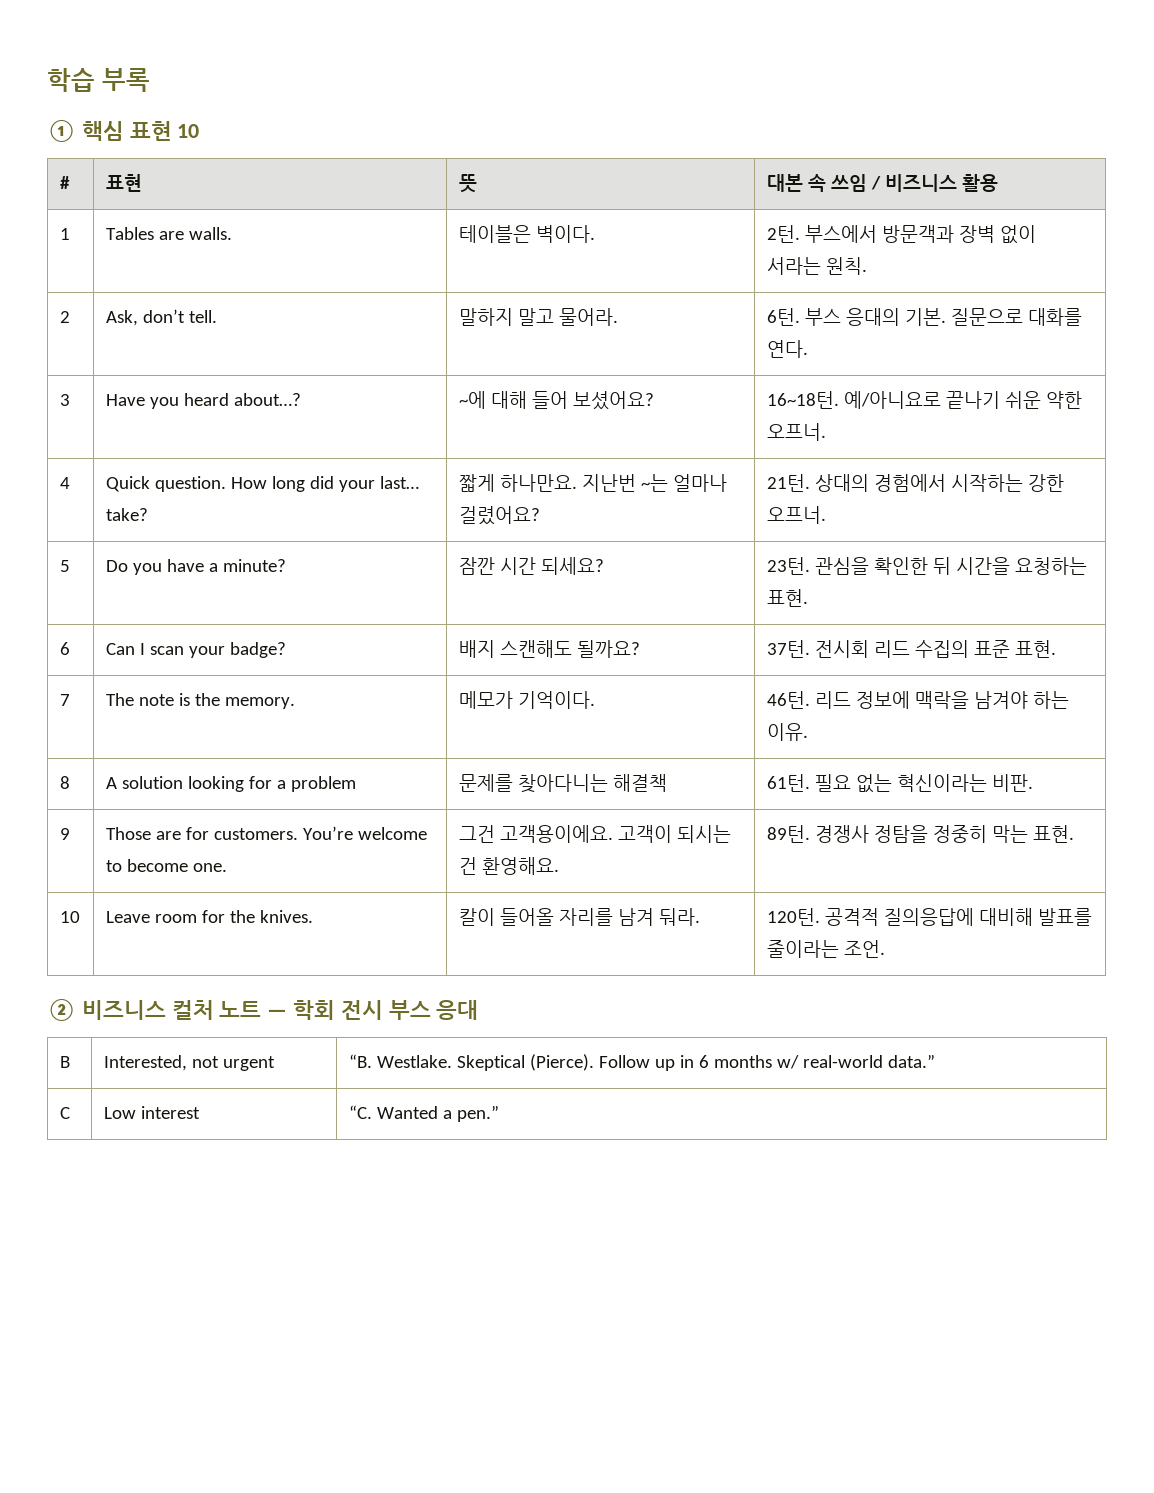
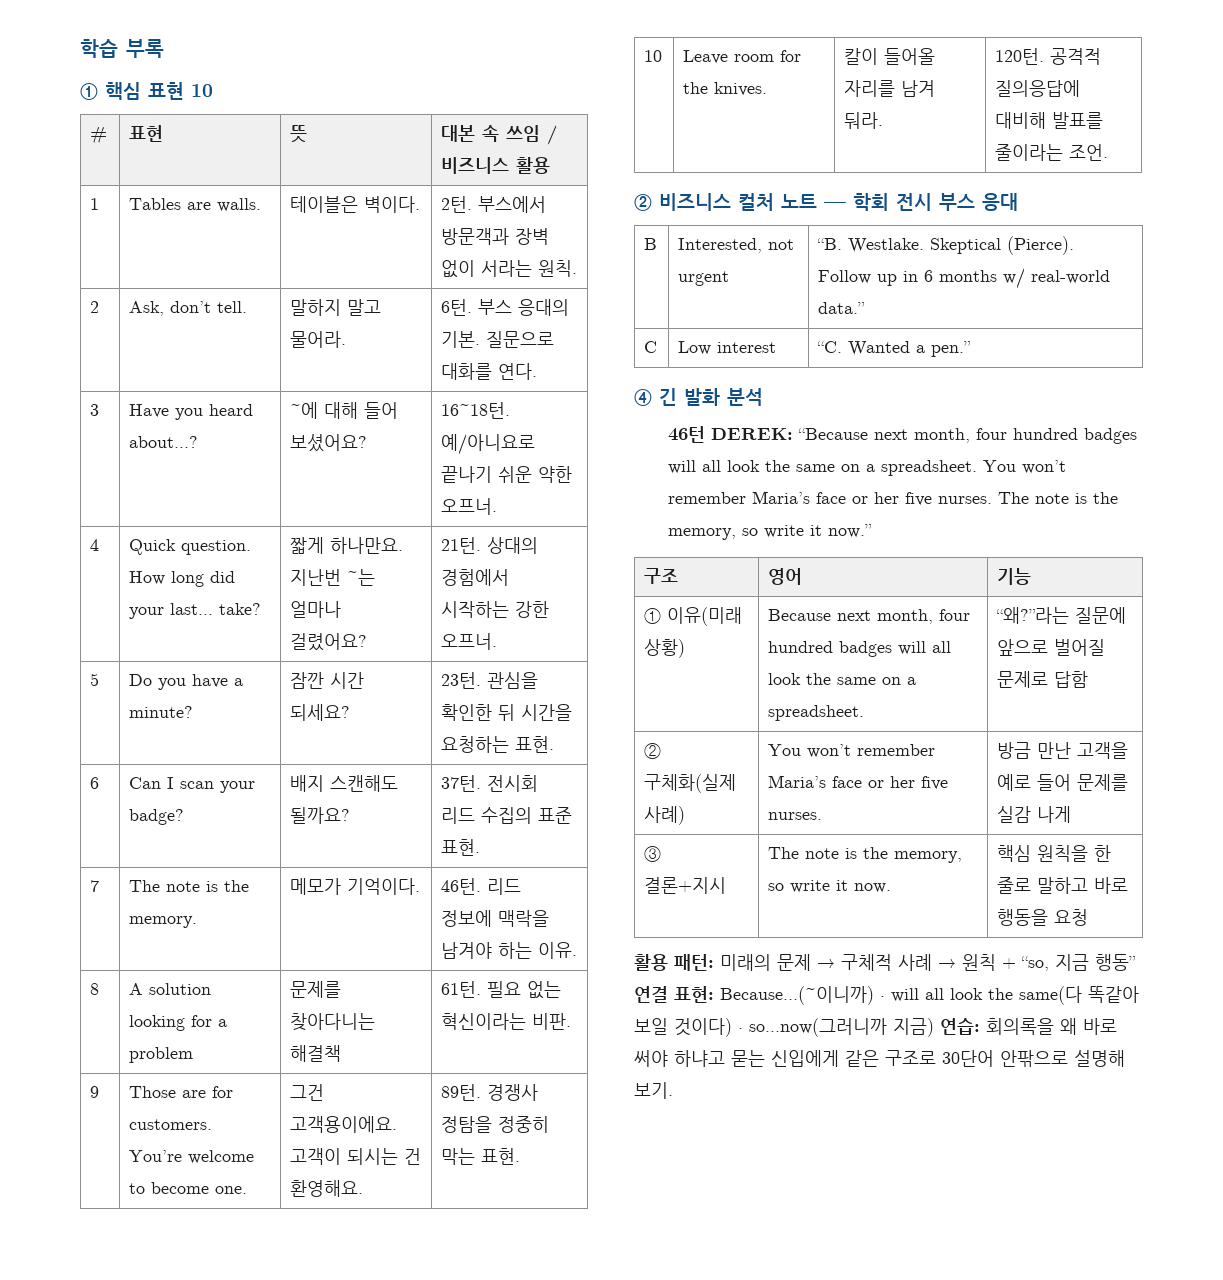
+ ④ 긴 발화 분석
+ 46턴 DEREK: “Because next month, four hundred badges will all look the same on a spreadsheet. You won’t remember Maria’s face or her five nurses. The note is the memory, so write it now.”
+ 구조 | 영어 | 기능
+ ① 이유(미래 상황) | Because next month, four hundred badges will all look the same on a spreadsheet. | “왜?”라는 질문에 앞으로 벌어질 문제로 답함
+ ② 구체화(실제 사례) | You won’t remember Maria’s face or her five nurses. | 방금 만난 고객을 예로 들어 문제를 실감 나게
+ ③ 결론+지시 | The note is the memory, so write it now. | 핵심 원칙을 한 줄로 말하고 바로 행동을 요청
+ 활용 패턴: 미래의 문제 → 구체적 사례 → 원칙 + “so, 지금 행동” 연결 표현: Because…(~이니까) · will all look the same(다 똑같아 보일 것이다) · so…now(그러니까 지금) 연습: 회의록을 왜 바로 써야 하냐고 묻는 신입에게 같은 구조로 30단어 안팎으로 설명해 보기.

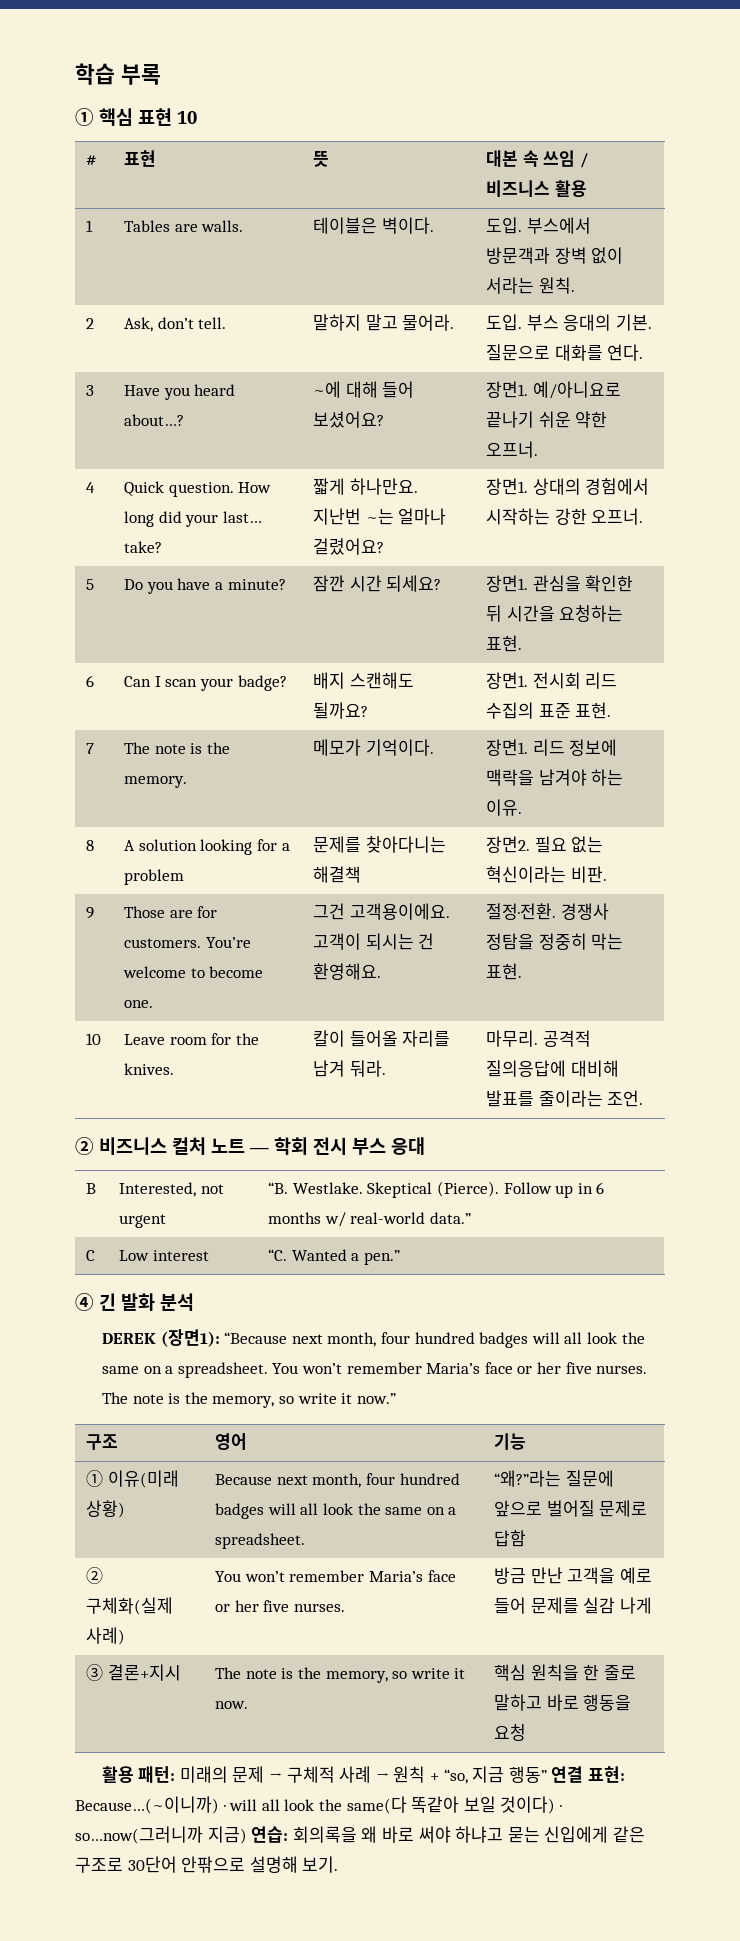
- 1 | Tables are walls. | 테이블은 벽이다. | 2턴. 부스에서 방문객과 장벽 없이 서라는 원칙.
+ 1 | Tables are walls. | 테이블은 벽이다. | 도입. 부스에서 방문객과 장벽 없이 서라는 원칙.
- 2 | Ask, don’t tell. | 말하지 말고 물어라. | 6턴. 부스 응대의 기본. 질문으로 대화를 연다.
+ 2 | Ask, don’t tell. | 말하지 말고 물어라. | 도입. 부스 응대의 기본. 질문으로 대화를 연다.
- 3 | Have you heard about…? | ~에 대해 들어 보셨어요? | 16~18턴. 예/아니요로 끝나기 쉬운 약한 오프너.
+ 3 | Have you heard about…? | ~에 대해 들어 보셨어요? | 장면1. 예/아니요로 끝나기 쉬운 약한 오프너.
- 4 | Quick question. How long did your last… take? | 짧게 하나만요. 지난번 ~는 얼마나 걸렸어요? | 21턴. 상대의 경험에서 시작하는 강한 오프너.
+ 4 | Quick question. How long did your last… take? | 짧게 하나만요. 지난번 ~는 얼마나 걸렸어요? | 장면1. 상대의 경험에서 시작하는 강한 오프너.
- 5 | Do you have a minute? | 잠깐 시간 되세요? | 23턴. 관심을 확인한 뒤 시간을 요청하는 표현.
+ 5 | Do you have a minute? | 잠깐 시간 되세요? | 장면1. 관심을 확인한 뒤 시간을 요청하는 표현.
- 6 | Can I scan your badge? | 배지 스캔해도 될까요? | 37턴. 전시회 리드 수집의 표준 표현.
+ 6 | Can I scan your badge? | 배지 스캔해도 될까요? | 장면1. 전시회 리드 수집의 표준 표현.
- 7 | The note is the memory. | 메모가 기억이다. | 46턴. 리드 정보에 맥락을 남겨야 하는 이유.
+ 7 | The note is the memory. | 메모가 기억이다. | 장면1. 리드 정보에 맥락을 남겨야 하는 이유.
- 8 | A solution looking for a problem | 문제를 찾아다니는 해결책 | 61턴. 필요 없는 혁신이라는 비판.
+ 8 | A solution looking for a problem | 문제를 찾아다니는 해결책 | 장면2. 필요 없는 혁신이라는 비판.
- 9 | Those are for customers. You’re welcome to become one. | 그건 고객용이에요. 고객이 되시는 건 환영해요. | 89턴. 경쟁사 정탐을 정중히 막는 표현.
+ 9 | Those are for customers. You’re welcome to become one. | 그건 고객용이에요. 고객이 되시는 건 환영해요. | 절정·전환. 경쟁사 정탐을 정중히 막는 표현.
- 10 | Leave room for the knives. | 칼이 들어올 자리를 남겨 둬라. | 120턴. 공격적 질의응답에 대비해 발표를 줄이라는 조언.
+ 10 | Leave room for the knives. | 칼이 들어올 자리를 남겨 둬라. | 마무리. 공격적 질의응답에 대비해 발표를 줄이라는 조언.
- 46턴 DEREK: “Because next month, four hundred badges will all look the same on a spreadsheet.
+ DEREK (장면1): “Because next month, four hundred badges will all look the same on a spreadsheet.

